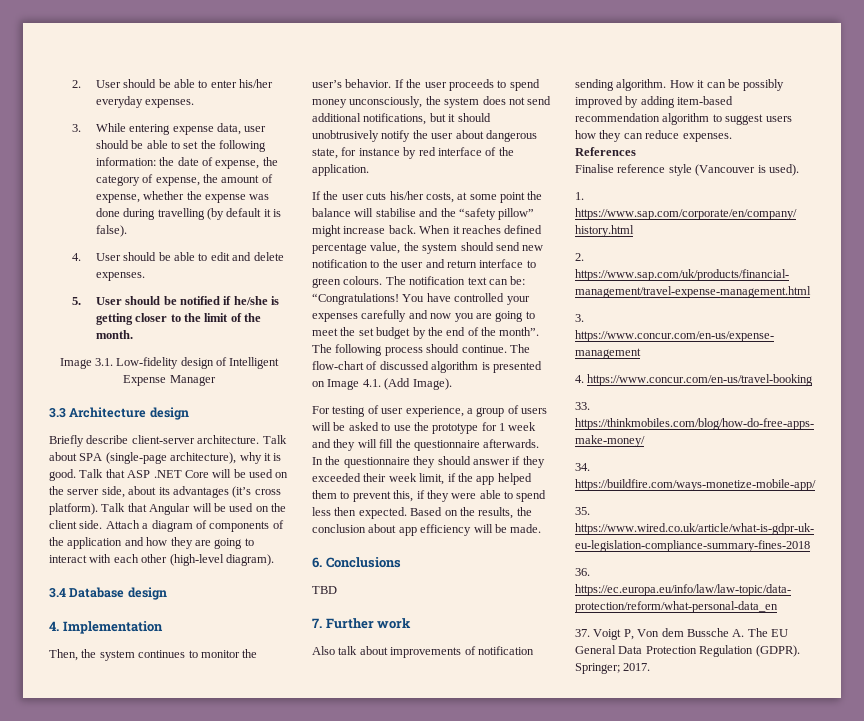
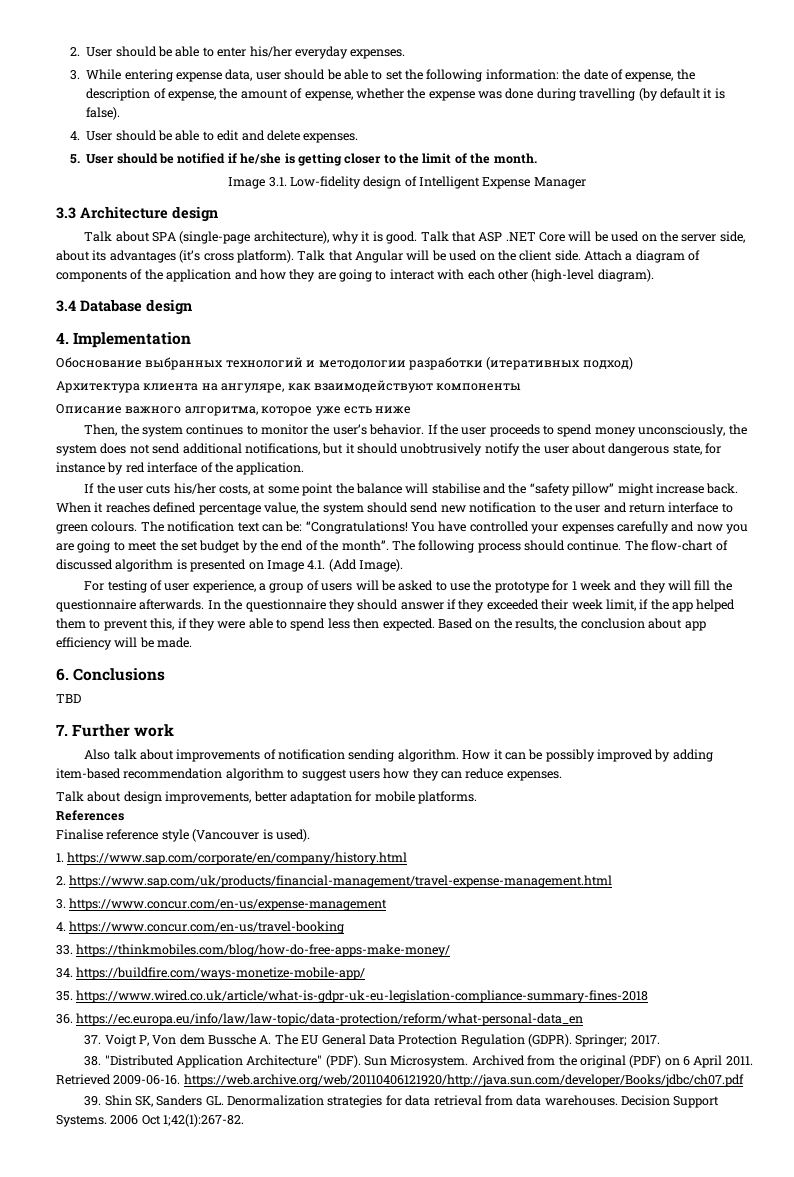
- 3. While entering expense data, user should be able to set the following information: the date of expense, the category of expense, the amount of expense, whether the expense was done during travelling (by default it is false).
+ 3. While entering expense data, user should be able to set the following information: the date of expense, the description of expense, the amount of expense, whether the expense was done during travelling (by default it is false).
- Briefly describe client-server architecture.
+ Обоснование выбранных технологий и методологии разработки (итеративных подход)
+ Архитектура клиента на ангуляре, как взаимодействуют компоненты
+ Описание важного алгоритма, которое уже есть ниже
+ Talk about design improvements, better adaptation for mobile platforms.
+ 38. "Distributed Application Architecture" (PDF). Sun Microsystem. Archived from the original (PDF) on 6 April 2011. Retrieved 2009-06-16. https://web.archive.org/web/20110406121920/http://java.sun.com/developer/Books/jdbc/ch07.pdf
+ 39. Shin SK, Sanders GL. Denormalization strategies for data retrieval from data warehouses. Decision Support Systems. 2006 Oct 1;42(1):267-82.

